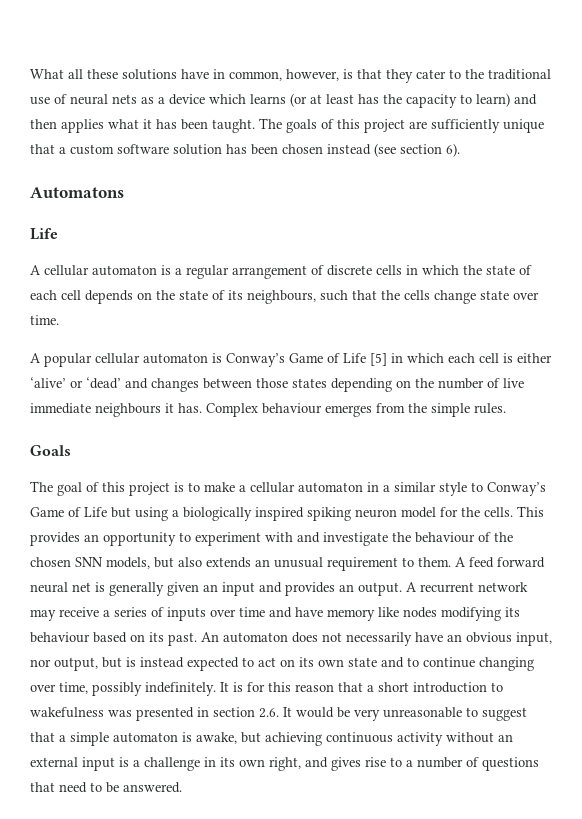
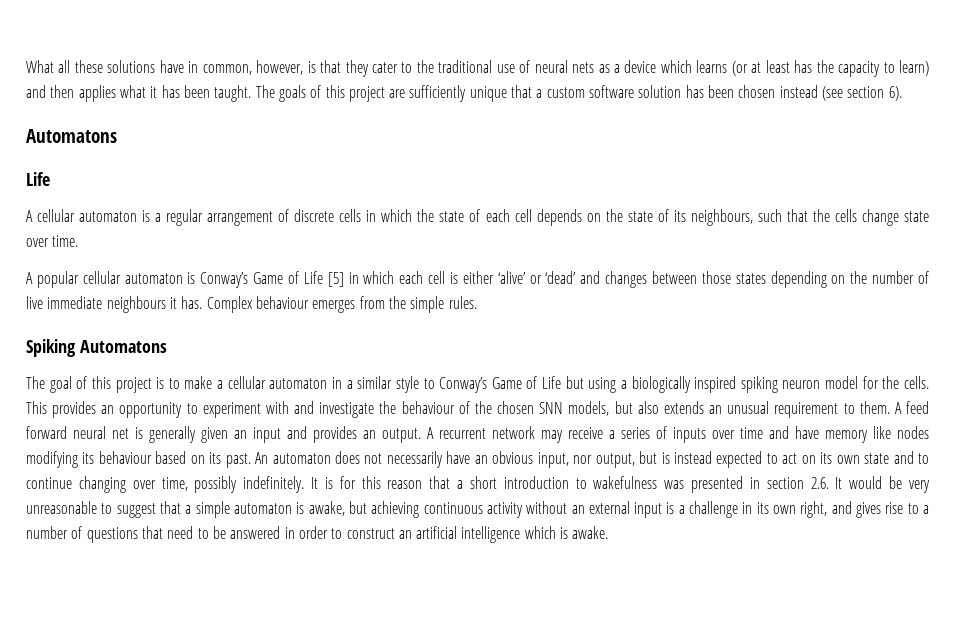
- Goals
+ Spiking Automatons
- It is for this reason that a short introduction to wakefulness was presented in section 2.6. It would be very unreasonable to suggest that a simple automaton is awake, but achieving continuous activity without an external input is a challenge in its own right, and gives rise to a number of questions that need to be answered.
+ It is for this reason that a short introduction to wakefulness was presented in section 2.6. It would be very unreasonable to suggest that a simple automaton is awake, but achieving continuous activity without an external input is a challenge in its own right, and gives rise to a number of questions that need to be answered in order to construct an artificial intelligence which is awake.

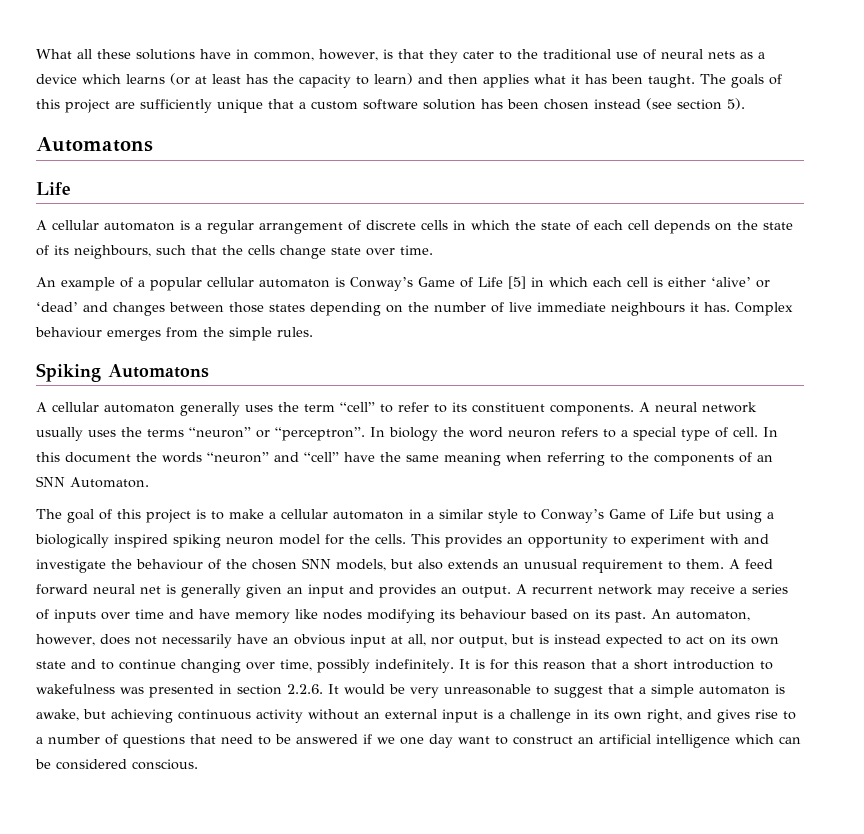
- The goals of this project are sufficiently unique that a custom software solution has been chosen instead (see section 6).
+ The goals of this project are sufficiently unique that a custom software solution has been chosen instead (see section 5).
- A popular cellular automaton is Conway’s Game of Life [5] in which each cell is either ‘alive’ or ‘dead’ and changes between those states depending on the number of live immediate neighbours it has.
+ An example of a popular cellular automaton is Conway’s Game of Life [5] in which each cell is either ‘alive’ or ‘dead’ and changes between those states depending on the number of live immediate neighbours it has.
+ A cellular automaton generally uses the term “cell” to refer to its constituent components. A neural network usually uses the terms “neuron” or “perceptron”. In biology the word neuron refers to a special type of cell. In this document the words “neuron” and “cell” have the same meaning when referring to the components of an SNN Automaton.
- An automaton does not necessarily have an obvious input, nor output, but is instead expected to act on its own state and to continue changing over time, possibly indefinitely.
+ An automaton, however, does not necessarily have an obvious input at all, nor output, but is instead expected to act on its own state and to continue changing over time, possibly indefinitely.
- It is for this reason that a short introduction to wakefulness was presented in section 2.6. It would be very unreasonable to suggest that a simple automaton is awake, but achieving continuous activity without an external input is a challenge in its own right, and gives rise to a number of questions that need to be answered in order to construct an artificial intelligence which is awake.
+ It is for this reason that a short introduction to wakefulness was presented in section 2.2.6. It would be very unreasonable to suggest that a simple automaton is awake, but achieving continuous activity without an external input is a challenge in its own right, and gives rise to a number of questions that need to be answered if we one day want to construct an artificial intelligence which can be considered conscious.

